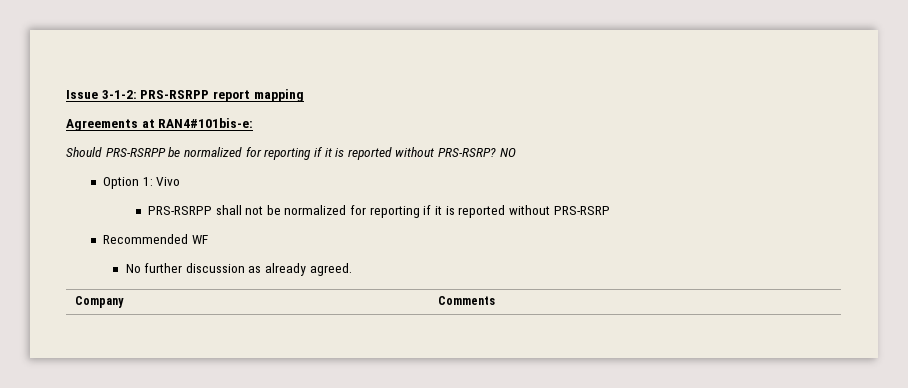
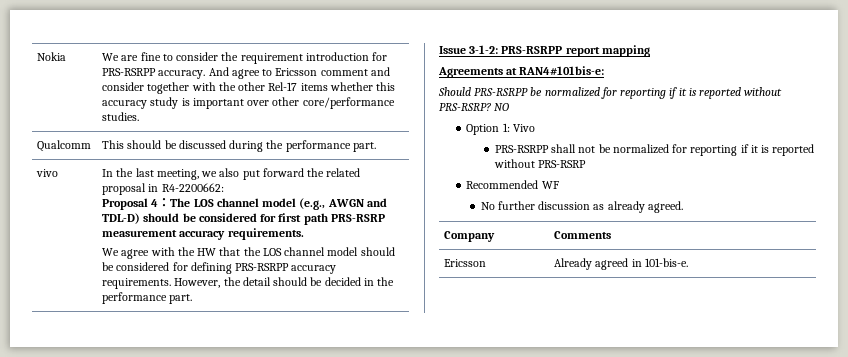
+ Nokia | We are fine to consider the requirement introduction for PRS-RSRPP accuracy. And agree to Ericsson comment and consider together with the other Rel-17 items whether this accuracy study is important over other core/performance studies.
+ Qualcomm | This should be discussed during the performance part.
+ vivo | In the last meeting, we also put forward the related proposal in R4-2200662:
+ Proposal 4：The LOS channel model (e.g., AWGN and TDL-D) should be considered for first path PRS-RSRP measurement accuracy requirements.
+ We agree with the HW that the LOS channel model should be considered for defining PRS-RSRPP accuracy requirements. However, the detail should be decided in the performance part.
+ Ericsson | Already agreed in 101-bis-e.

